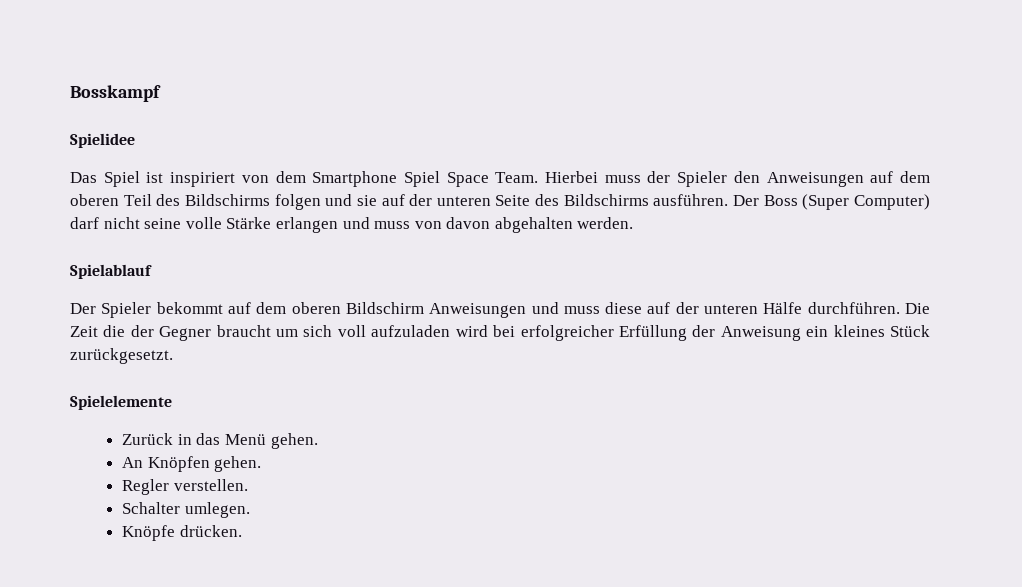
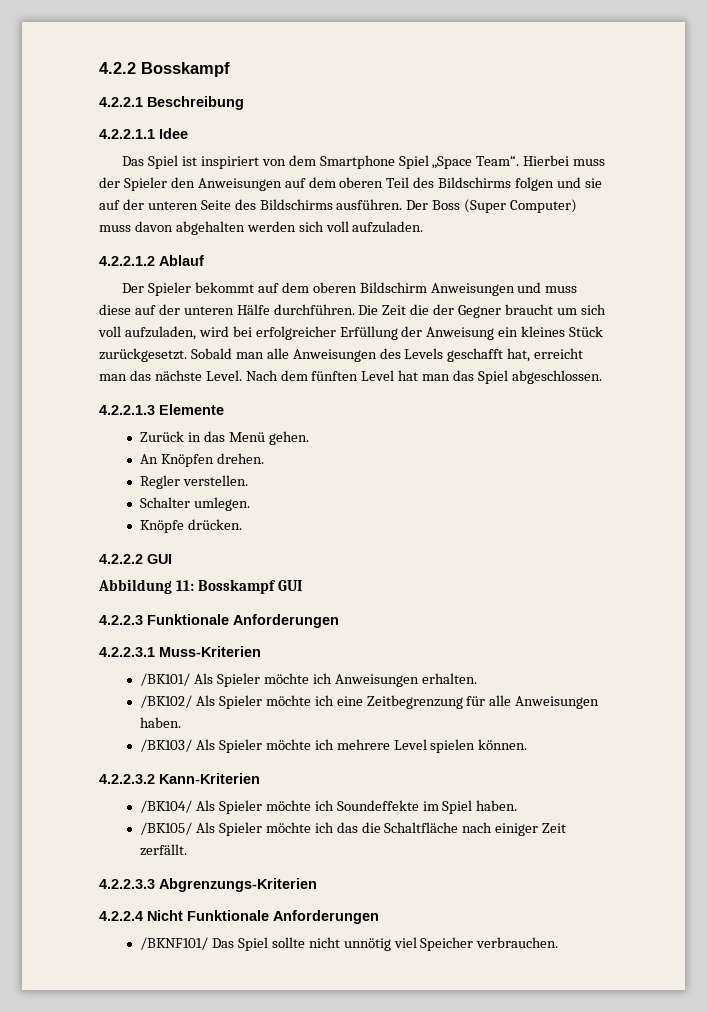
- Bosskampf
+ 4.2.2 Bosskampf
- Spielidee
+ 4.2.2.1 Beschreibung
+ 4.2.2.1.1 Idee
- Das Spiel ist inspiriert von dem Smartphone Spiel Space Team.
+ Das Spiel ist inspiriert von dem Smartphone Spiel „Space Team“.
- Der Boss (Super Computer) darf nicht seine volle Stärke erlangen und muss von davon abgehalten werden.
- Spielablauf
+ Der Boss (Super Computer) muss davon abgehalten werden sich voll aufzuladen.
+ 4.2.2.1.2 Ablauf
- Die Zeit die der Gegner braucht um sich voll aufzuladen wird bei erfolgreicher Erfüllung der Anweisung ein kleines Stück zurückgesetzt.
- Spielelemente
+ Die Zeit die der Gegner braucht um sich voll aufzuladen, wird bei erfolgreicher Erfüllung der Anweisung ein kleines Stück zurückgesetzt. Sobald man alle Anweisungen des Levels geschafft hat, erreicht man das nächste Level. Nach dem fünften Level hat man das Spiel abgeschlossen.
+ 4.2.2.1.3 Elemente
- An Knöpfen gehen.
+ An Knöpfen drehen.
+ 4.2.2.2 GUI
+ Abbildung 11: Bosskampf GUI
+ 4.2.2.3 Funktionale Anforderungen
+ 4.2.2.3.1 Muss-Kriterien
+ /BK101/ Als Spieler möchte ich Anweisungen erhalten.
+ /BK102/ Als Spieler möchte ich eine Zeitbegrenzung für alle Anweisungen haben.
+ /BK103/ Als Spieler möchte ich mehrere Level spielen können.
+ 4.2.2.3.2 Kann-Kriterien
+ /BK104/ Als Spieler möchte ich Soundeffekte im Spiel haben.
+ /BK105/ Als Spieler möchte ich das die Schaltfläche nach einiger Zeit zerfällt.
+ 4.2.2.3.3 Abgrenzungs-Kriterien
+ 4.2.2.4 Nicht Funktionale Anforderungen
+ /BKNF101/ Das Spiel sollte nicht unnötig viel Speicher verbrauchen.

